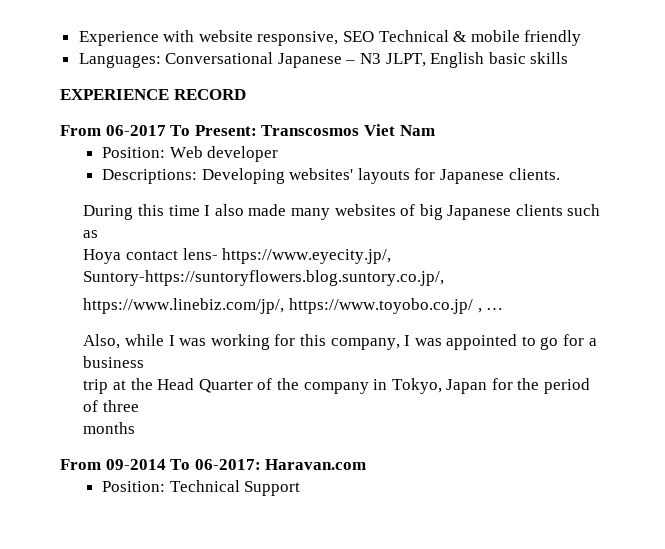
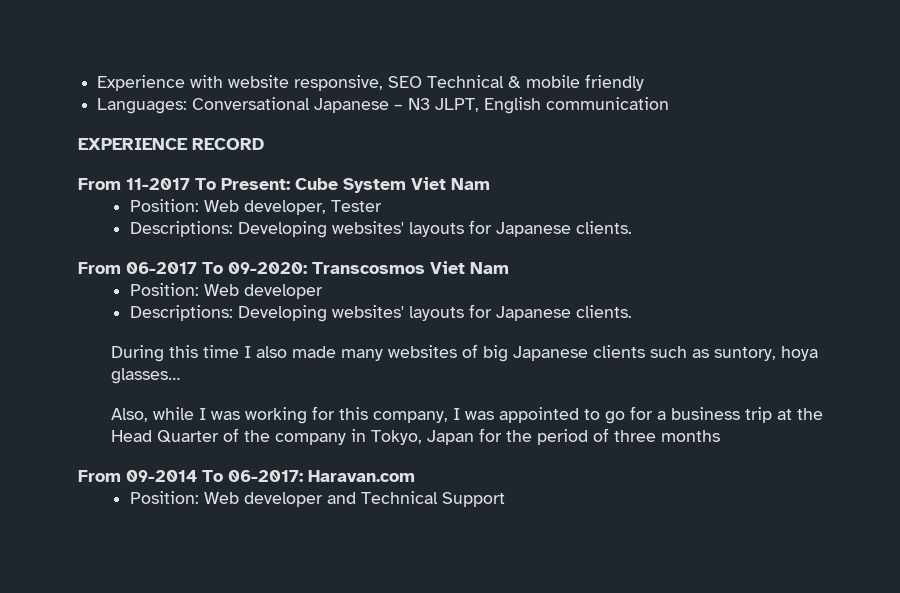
- Languages: Conversational Japanese – N3 JLPT, English basic skills
+ Languages: Conversational Japanese – N3 JLPT, English communication
+ From 11-2017 To Present: Cube System Viet Nam
+ Position: Web developer, Tester
+ Descriptions: Developing websites' layouts for Japanese clients.
- From 06-2017 To Present: Transcosmos Viet Nam
+ From 06-2017 To 09-2020: Transcosmos Viet Nam
- During this time I also made many websites of big Japanese clients such as
- Hoya contact lens- https://www.eyecity.jp/, Suntory-https://suntoryflowers.blog.suntory.co.jp/,
- https://www.linebiz.com/jp/, https://www.toyobo.co.jp/ , …
+ During this time I also made many websites of big Japanese clients such as suntory, hoya glasses…
- Also, while I was working for this company, I was appointed to go for a business
- trip at the Head Quarter of the company in Tokyo, Japan for the period of three
- months
+ Also, while I was working for this company, I was appointed to go for a business trip at the Head Quarter of the company in Tokyo, Japan for the period of three months
- Position: Technical Support
+ Position: Web developer and Technical Support

